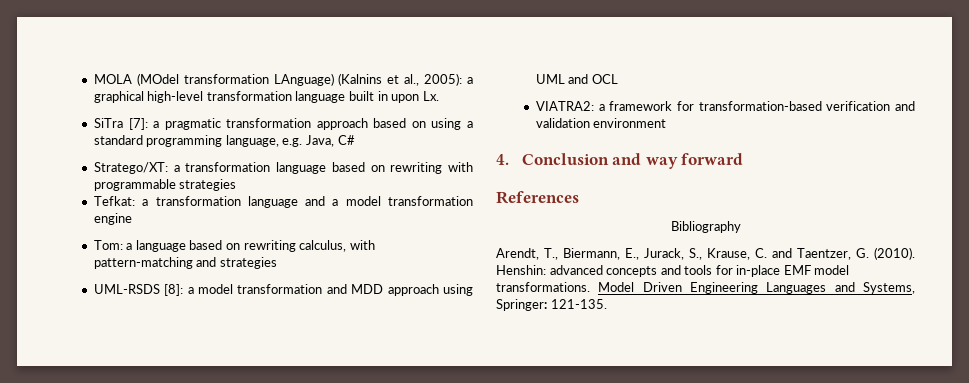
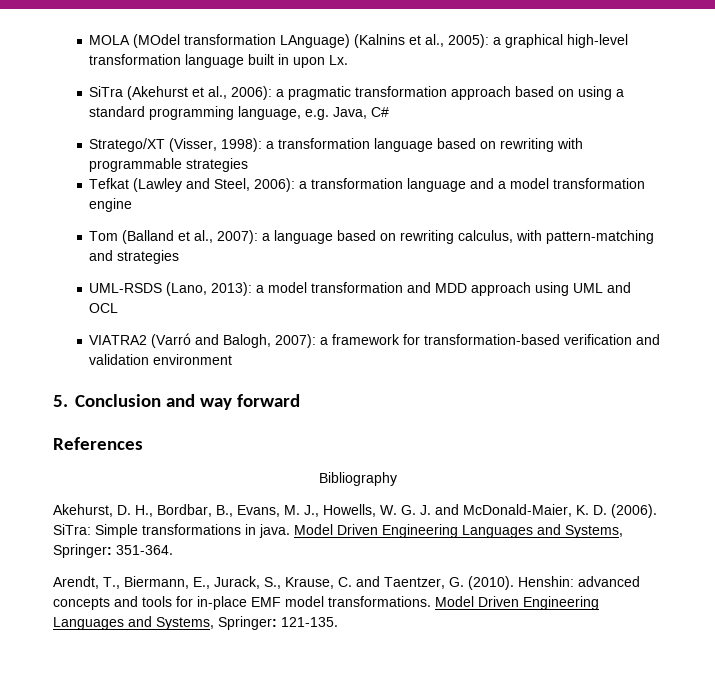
- SiTra [7]: a pragmatic transformation approach based on using a standard programming language, e.g. Java, C#
+ SiTra (Akehurst et al., 2006): a pragmatic transformation approach based on using a standard programming language, e.g. Java, C#
- Stratego/XT: a transformation language based on rewriting with programmable strategies
+ Stratego/XT (Visser, 1998): a transformation language based on rewriting with programmable strategies
- Tefkat: a transformation language and a model transformation engine
+ Tefkat (Lawley and Steel, 2006): a transformation language and a model transformation engine
- Tom: a language based on rewriting calculus, with pattern-matching and strategies
+ Tom (Balland et al., 2007): a language based on rewriting calculus, with pattern-matching and strategies
- UML-RSDS [8]: a model transformation and MDD approach using UML and OCL
+ UML-RSDS (Lano, 2013): a model transformation and MDD approach using UML and OCL
- VIATRA2: a framework for transformation-based verification and validation environment
+ VIATRA2 (Varró and Balogh, 2007): a framework for transformation-based verification and validation environment
- 4. Conclusion and way forward
+ 5. Conclusion and way forward
+ Akehurst, D. H., Bordbar, B., Evans, M. J., Howells, W. G. J. and McDonald-Maier, K. D. (2006). SiTra: Simple transformations in java. Model Driven Engineering Languages and Systems, Springer: 351-364.

